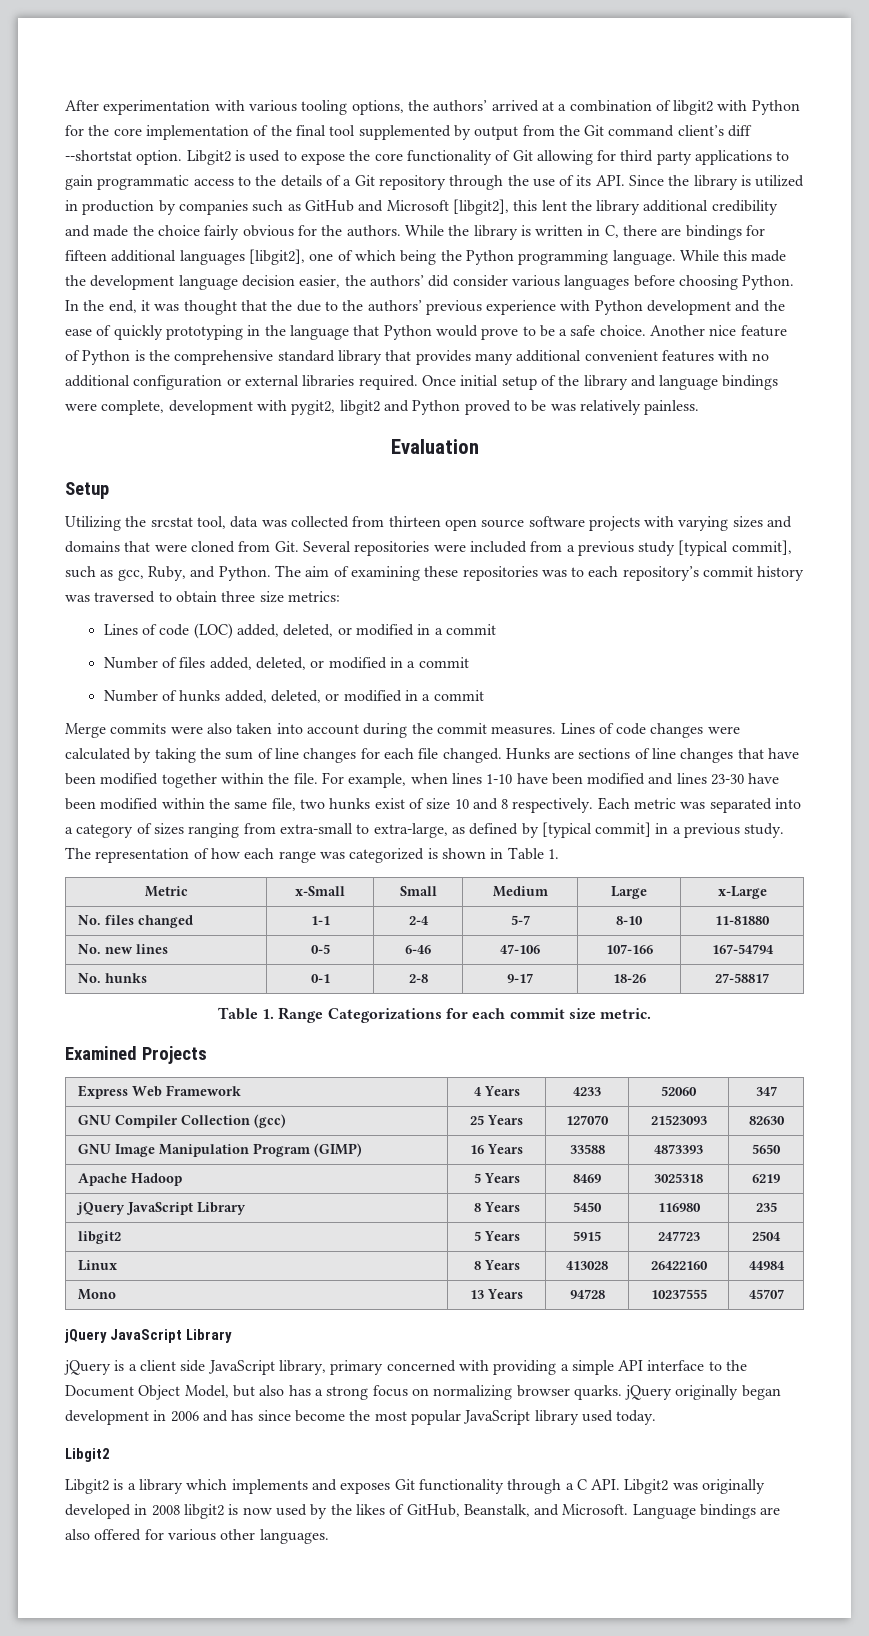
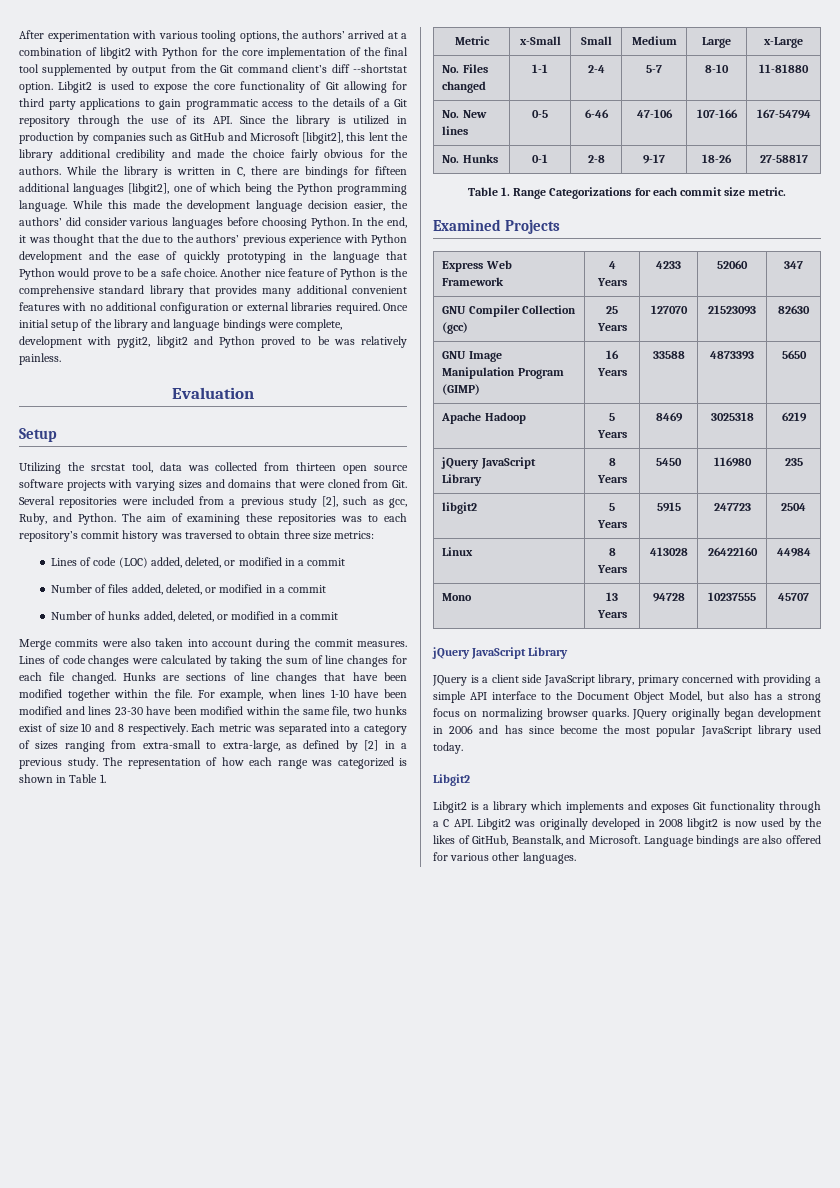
- Utilizing the srcstat tool, data was collected from thirteen open source software projects with varying sizes and domains that were cloned from Git. Several repositories were included from a previous study [typical commit], such as gcc, Ruby, and Python.
+ Utilizing the srcstat tool, data was collected from thirteen open source software projects with varying sizes and domains that were cloned from Git. Several repositories were included from a previous study [2], such as gcc, Ruby, and Python.
- Each metric was separated into a category of sizes ranging from extra-small to extra-large, as defined by [typical commit] in a previous study.
+ Each metric was separated into a category of sizes ranging from extra-small to extra-large, as defined by [2] in a previous study.
- No. files changed | 1-1 | 2-4 | 5-7 | 8-10 | 11-81880
+ No. Files changed | 1-1 | 2-4 | 5-7 | 8-10 | 11-81880
- No. new lines | 0-5 | 6-46 | 47-106 | 107-166 | 167-54794
+ No. New lines | 0-5 | 6-46 | 47-106 | 107-166 | 167-54794
- No. hunks | 0-1 | 2-8 | 9-17 | 18-26 | 27-58817
+ No. Hunks | 0-1 | 2-8 | 9-17 | 18-26 | 27-58817
- jQuery is a client side JavaScript library, primary concerned with providing a simple API interface to the Document Object Model, but also has a strong focus on normalizing browser quarks. jQuery originally began development in 2006 and has since become the most popular JavaScript library used today.
+ JQuery is a client side JavaScript library, primary concerned with providing a simple API interface to the Document Object Model, but also has a strong focus on normalizing browser quarks. JQuery originally began development in 2006 and has since become the most popular JavaScript library used today.

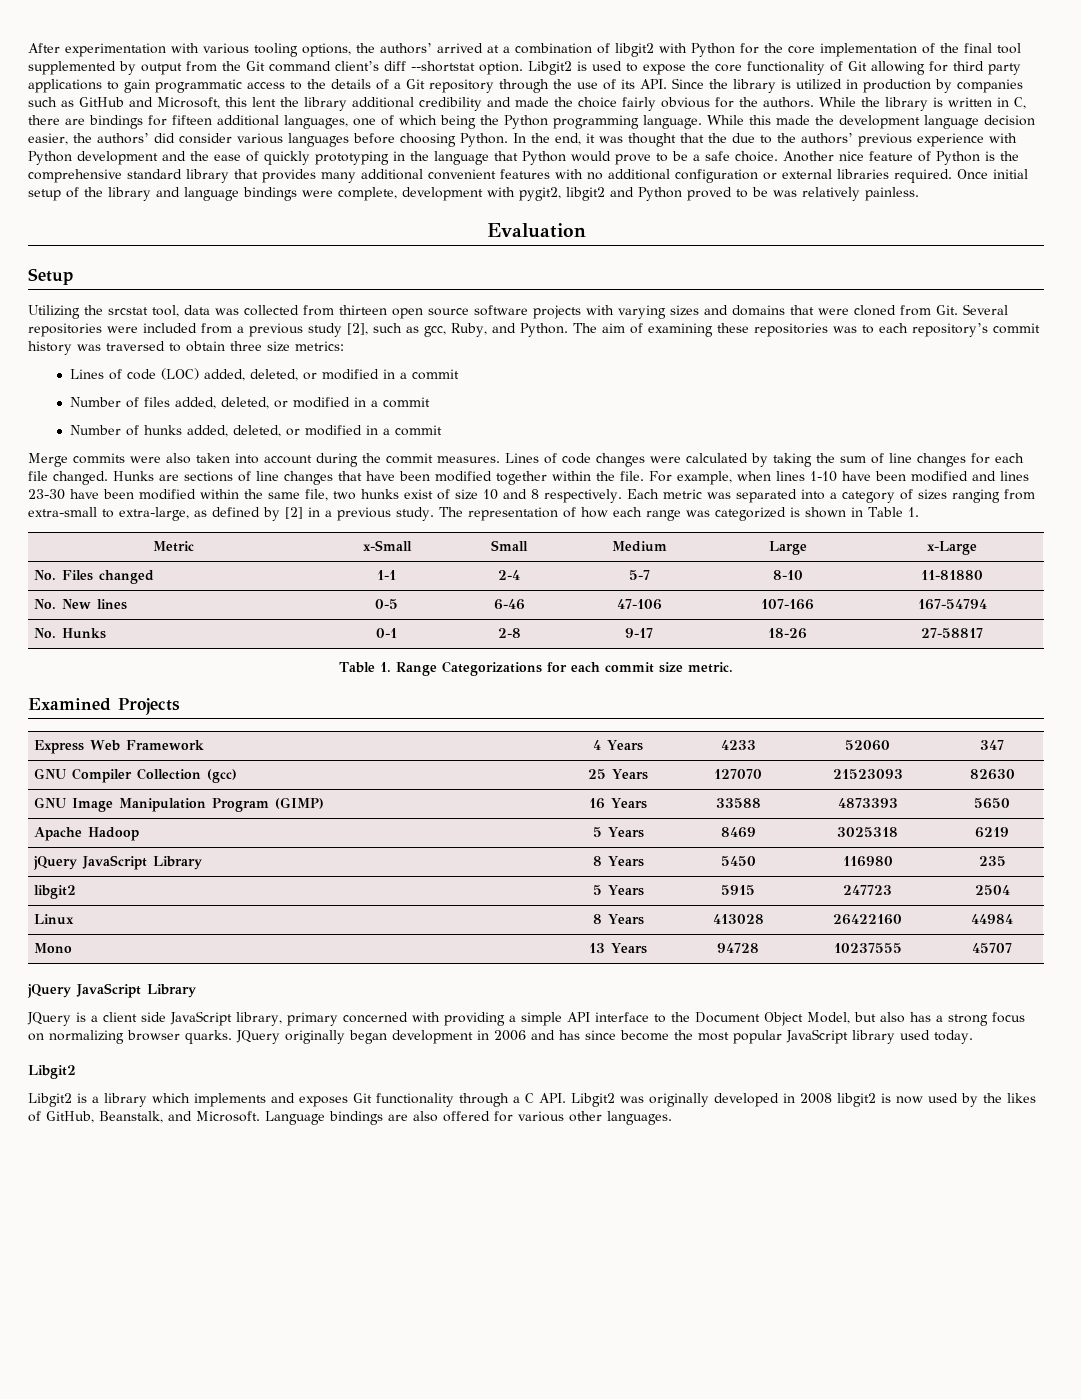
- Libgit2 is used to expose the core functionality of Git allowing for third party applications to gain programmatic access to the details of a Git repository through the use of its API. Since the library is utilized in production by companies such as GitHub and Microsoft [libgit2], this lent the library additional credibility and made the choice fairly obvious for the authors.
+ Libgit2 is used to expose the core functionality of Git allowing for third party applications to gain programmatic access to the details of a Git repository through the use of its API. Since the library is utilized in production by companies such as GitHub and Microsoft, this lent the library additional credibility and made the choice fairly obvious for the authors.
- While the library is written in C, there are bindings for fifteen additional languages [libgit2], one of which being the Python programming language.
+ While the library is written in C, there are bindings for fifteen additional languages, one of which being the Python programming language.

